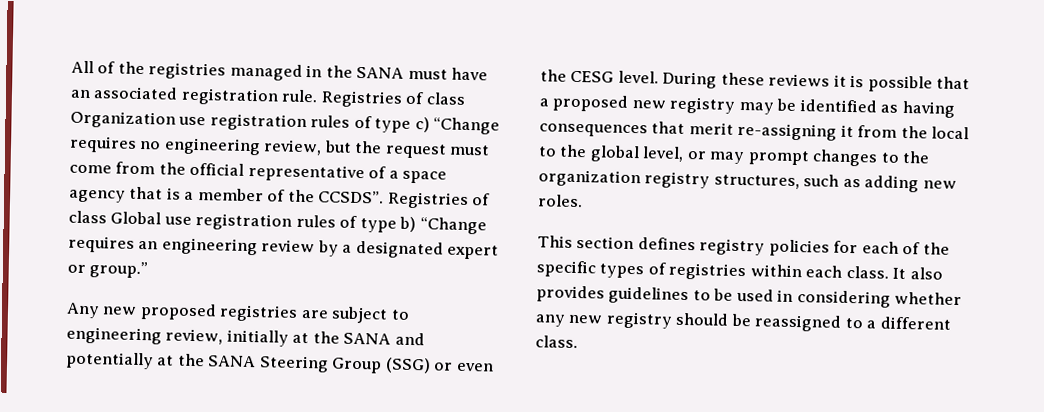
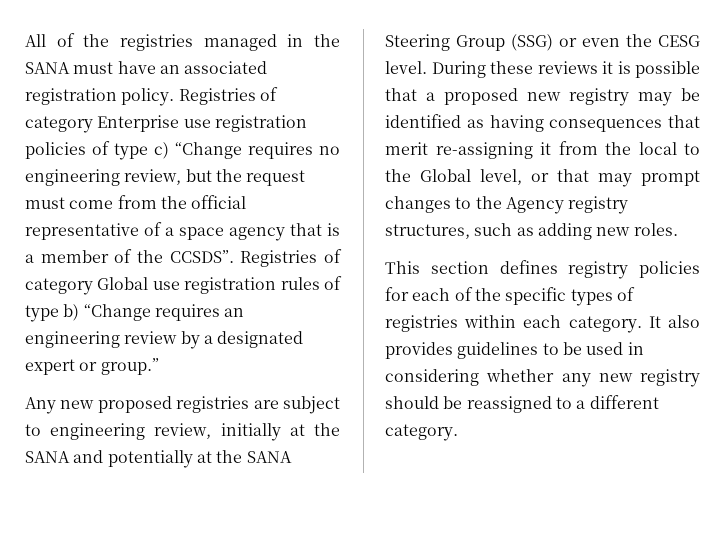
- All of the registries managed in the SANA must have an associated registration rule. Registries of class Organization use registration rules of type c) “Change requires no engineering review, but the request must come from the official representative of a space agency that is a member of the CCSDS”.
+ All of the registries managed in the SANA must have an associated registration policy. Registries of category Enterprise use registration policies of type c) “Change requires no engineering review, but the request must come from the official representative of a space agency that is a member of the CCSDS”.
- Registries of class Global use registration rules of type b) “Change requires an engineering review by a designated expert or group.”
+ Registries of category Global use registration rules of type b) “Change requires an engineering review by a designated expert or group.”
- During these reviews it is possible that a proposed new registry may be identified as having consequences that merit re-assigning it from the local to the global level, or may prompt changes to the organization registry structures, such as adding new roles.
+ During these reviews it is possible that a proposed new registry may be identified as having consequences that merit re-assigning it from the local to the Global level, or that may prompt changes to the Agency registry structures, such as adding new roles.
- This section defines registry policies for each of the specific types of registries within each class.
+ This section defines registry policies for each of the specific types of registries within each category.
- It also provides guidelines to be used in considering whether any new registry should be reassigned to a different class.
+ It also provides guidelines to be used in considering whether any new registry should be reassigned to a different category.

